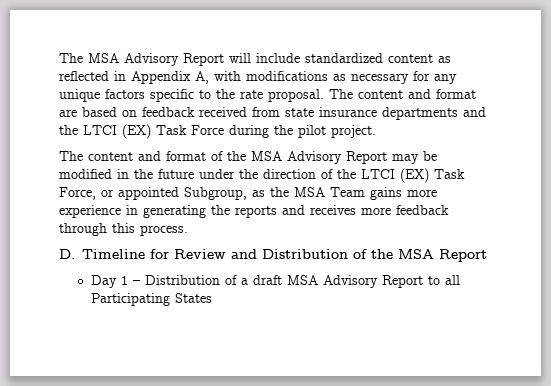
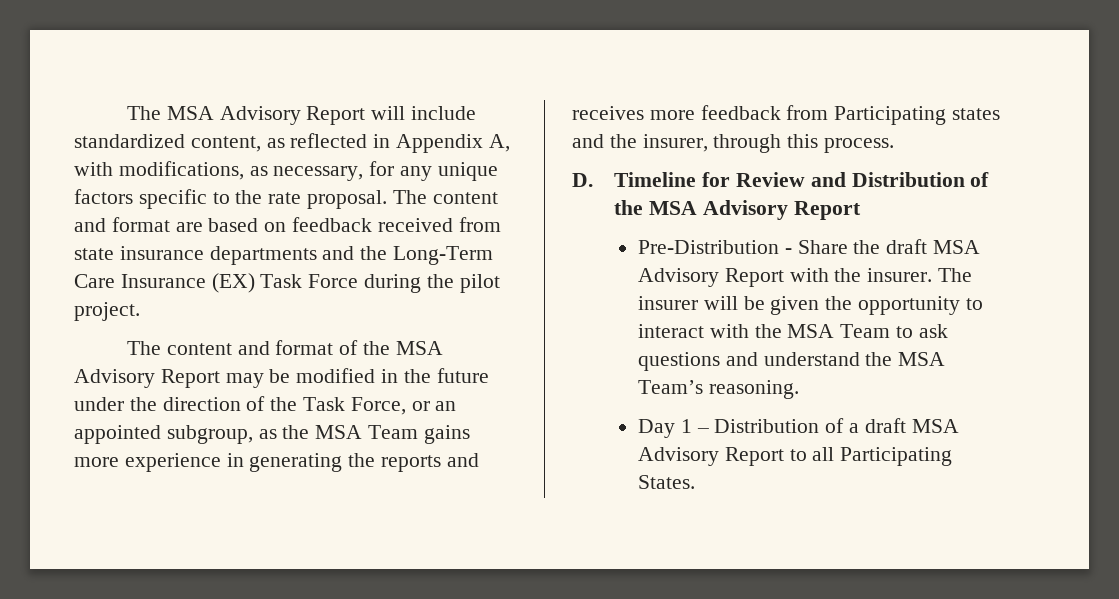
- The MSA Advisory Report will include standardized content as reflected in Appendix A, with modifications as necessary for any unique factors specific to the rate proposal.
+ The MSA Advisory Report will include standardized content, as reflected in Appendix A, with modifications, as necessary, for any unique factors specific to the rate proposal.
- The content and format are based on feedback received from state insurance departments and the LTCI (EX) Task Force during the pilot project.
+ The content and format are based on feedback received from state insurance departments and the Long-Term Care Insurance (EX) Task Force during the pilot project.
- The content and format of the MSA Advisory Report may be modified in the future under the direction of the LTCI (EX) Task Force, or appointed Subgroup, as the MSA Team gains more experience in generating the reports and receives more feedback through this process.
+ The content and format of the MSA Advisory Report may be modified in the future under the direction of the Task Force, or an appointed subgroup, as the MSA Team gains more experience in generating the reports and receives more feedback from Participating states and the insurer, through this process.
- D. Timeline for Review and Distribution of the MSA Report
+ D. Timeline for Review and Distribution of the MSA Advisory Report
+ Pre-Distribution - Share the draft MSA Advisory Report with the insurer. The insurer will be given the opportunity to interact with the MSA Team to ask questions and understand the MSA Team’s reasoning.
- Day 1 – Distribution of a draft MSA Advisory Report to all Participating States
+ Day 1 – Distribution of a draft MSA Advisory Report to all Participating States.

